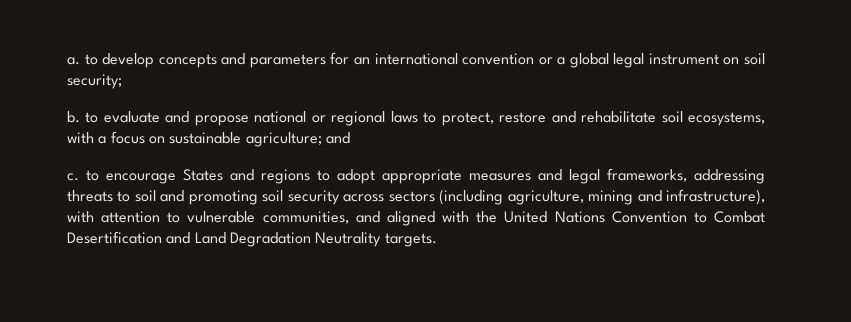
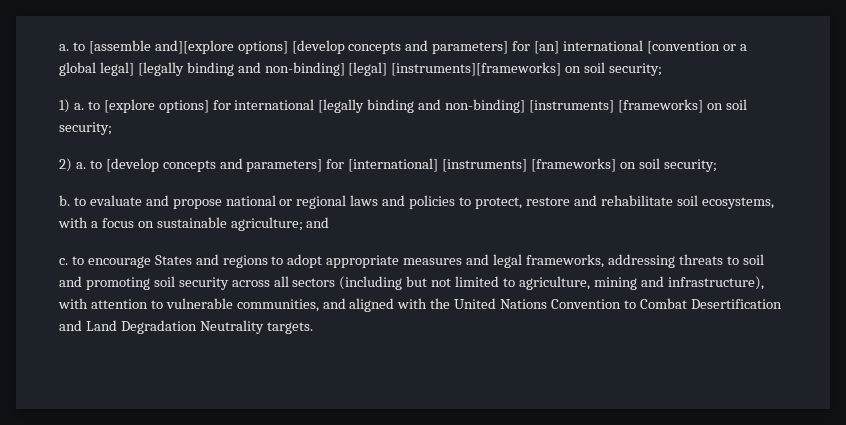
- a. to develop concepts and parameters for an international convention or a global legal instrument on soil security;
+ a. to [assemble and][explore options] [develop concepts and parameters] for [an] international [convention or a global legal] [legally binding and non-binding] [legal] [instruments][frameworks] on soil security;
+ 1) a. to [explore options] for international [legally binding and non-binding] [instruments] [frameworks] on soil security;
+ 2) a. to [develop concepts and parameters] for [international] [instruments] [frameworks] on soil security;
- b. to evaluate and propose national or regional laws to protect, restore and rehabilitate soil ecosystems, with a focus on sustainable agriculture; and
+ b. to evaluate and propose national or regional laws and policies to protect, restore and rehabilitate soil ecosystems, with a focus on sustainable agriculture; and
- c. to encourage States and regions to adopt appropriate measures and legal frameworks, addressing threats to soil and promoting soil security across sectors (including agriculture, mining and infrastructure), with attention to vulnerable communities, and aligned with the United Nations Convention to Combat Desertification and Land Degradation Neutrality targets.
+ c. to encourage States and regions to adopt appropriate measures and legal frameworks, addressing threats to soil and promoting soil security across all sectors (including but not limited to agriculture, mining and infrastructure), with attention to vulnerable communities, and aligned with the United Nations Convention to Combat Desertification and Land Degradation Neutrality targets.

